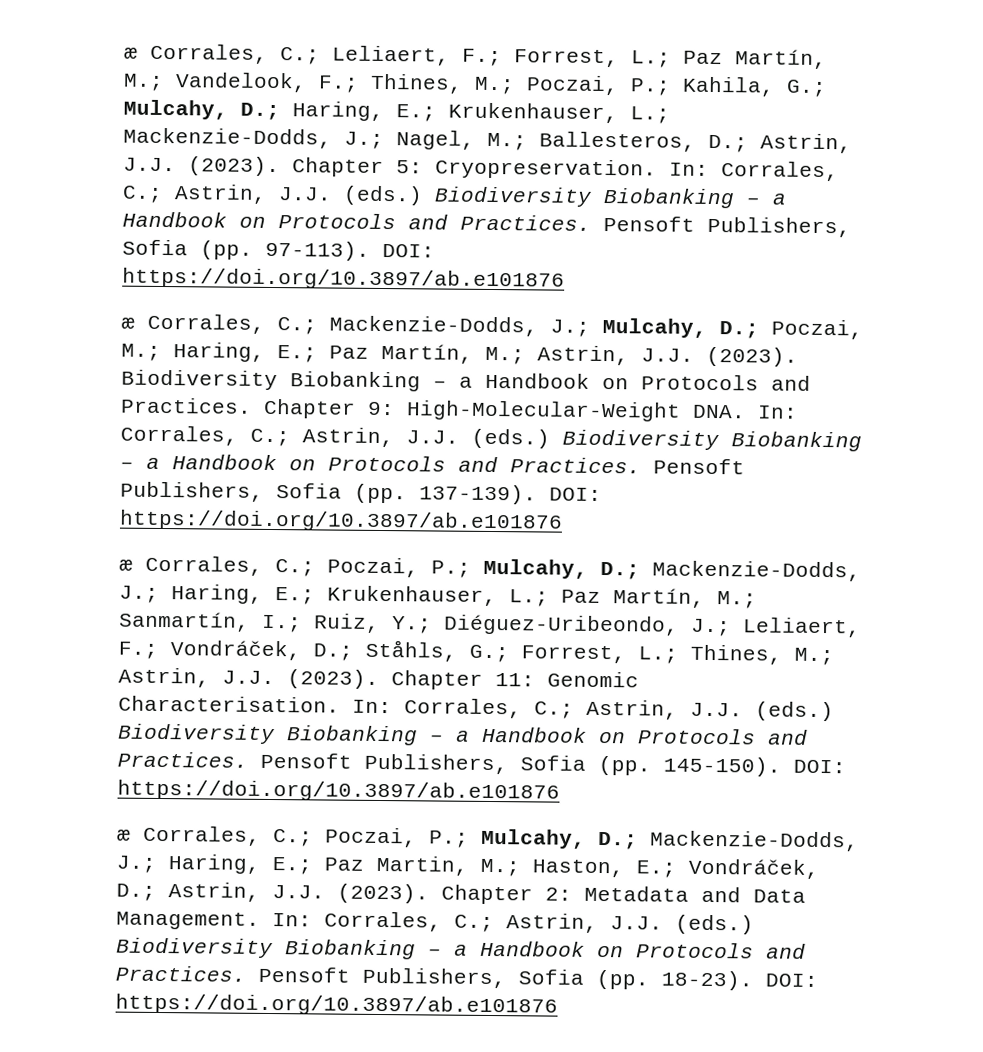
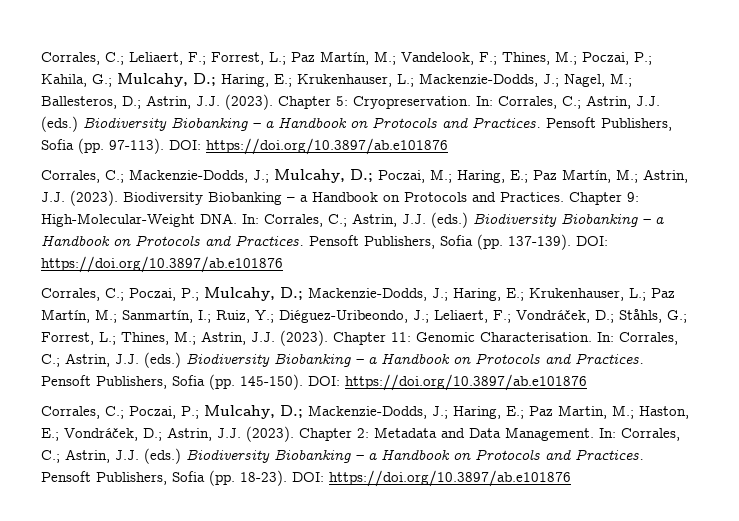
- æ Corrales, C.; Leliaert, F.; Forrest, L.; Paz Martín, M.; Vandelook, F.; Thines, M.; Poczai, P.; Kahila, G.; Mulcahy, D.; Haring, E.; Krukenhauser, L.; Mackenzie-Dodds, J.; Nagel, M.; Ballesteros, D.; Astrin, J.J. (2023).
+ Corrales, C.; Leliaert, F.; Forrest, L.; Paz Martín, M.; Vandelook, F.; Thines, M.; Poczai, P.; Kahila, G.; Mulcahy, D.; Haring, E.; Krukenhauser, L.; Mackenzie-Dodds, J.; Nagel, M.; Ballesteros, D.; Astrin, J.J. (2023).
- æ Corrales, C.; Mackenzie-Dodds, J.; Mulcahy, D.; Poczai, M.; Haring, E.; Paz Martín, M.; Astrin, J.J. (2023).
+ Corrales, C.; Mackenzie-Dodds, J.; Mulcahy, D.; Poczai, M.; Haring, E.; Paz Martín, M.; Astrin, J.J. (2023).
- æ Corrales, C.; Poczai, P.; Mulcahy, D.; Mackenzie-Dodds, J.; Haring, E.; Krukenhauser, L.; Paz Martín, M.; Sanmartín, I.; Ruiz, Y.; Diéguez-Uribeondo, J.; Leliaert, F.; Vondráček, D.; Ståhls, G.; Forrest, L.; Thines, M.; Astrin, J.J. (2023).
+ Corrales, C.; Poczai, P.; Mulcahy, D.; Mackenzie-Dodds, J.; Haring, E.; Krukenhauser, L.; Paz Martín, M.; Sanmartín, I.; Ruiz, Y.; Diéguez-Uribeondo, J.; Leliaert, F.; Vondráček, D.; Ståhls, G.; Forrest, L.; Thines, M.; Astrin, J.J. (2023).
- æ Corrales, C.; Poczai, P.; Mulcahy, D.; Mackenzie-Dodds, J.; Haring, E.; Paz Martin, M.; Haston, E.; Vondráček, D.; Astrin, J.J. (2023).
+ Corrales, C.; Poczai, P.; Mulcahy, D.; Mackenzie-Dodds, J.; Haring, E.; Paz Martin, M.; Haston, E.; Vondráček, D.; Astrin, J.J. (2023).

